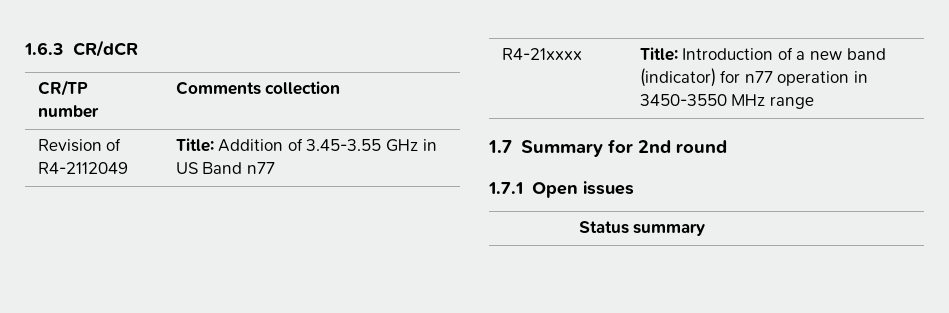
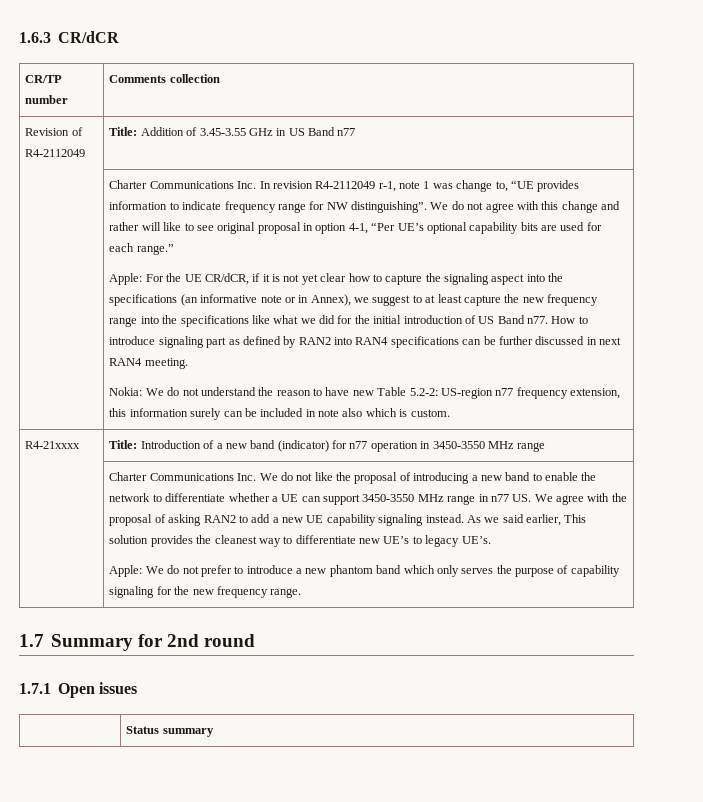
+ Charter Communications Inc. In revision R4-2112049 r-1, note 1 was change to, “UE provides information to indicate frequency range for NW distinguishing”. We do not agree with this change and rather will like to see original proposal in option 4-1, “Per UE’s optional capability bits are used for each range.”
+ Apple: For the UE CR/dCR, if it is not yet clear how to capture the signaling aspect into the specifications (an informative note or in Annex), we suggest to at least capture the new frequency range into the specifications like what we did for the initial introduction of US Band n77. How to introduce signaling part as defined by RAN2 into RAN4 specifications can be further discussed in next RAN4 meeting.
+ Nokia: We do not understand the reason to have new Table 5.2-2: US-region n77 frequency extension, this information surely can be included in note also which is custom.
+ Charter Communications Inc. We do not like the proposal of introducing a new band to enable the network to differentiate whether a UE can support 3450-3550 MHz range in n77 US. We agree with the proposal of asking RAN2 to add a new UE capability signaling instead. As we said earlier, This solution provides the cleanest way to differentiate new UE’s to legacy UE’s.
+ Apple: We do not prefer to introduce a new phantom band which only serves the purpose of capability signaling for the new frequency range.

